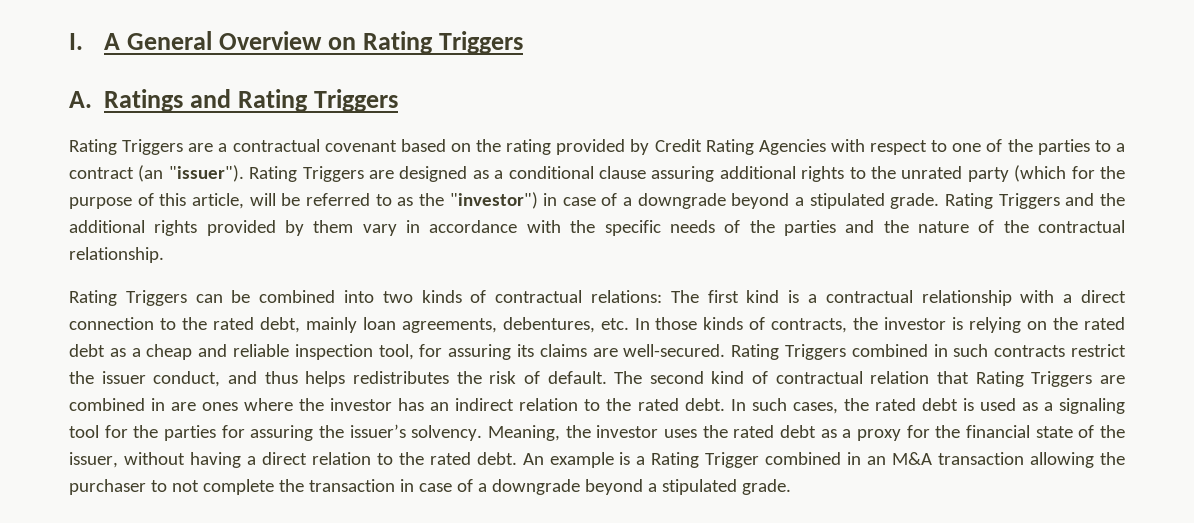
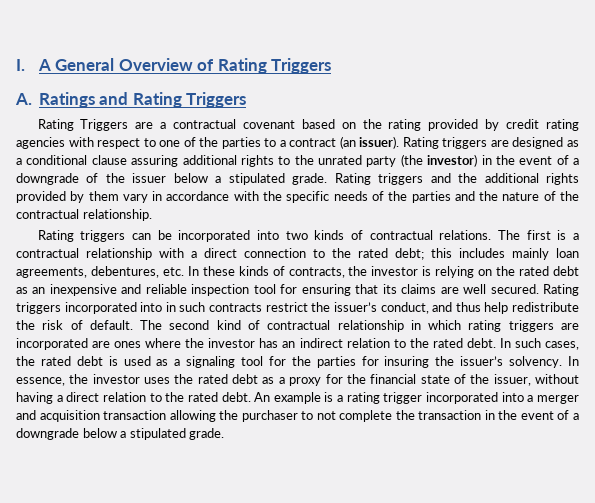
- I. A General Overview on Rating Triggers
+ I. A General Overview of Rating Triggers
- Rating Triggers are a contractual covenant based on the rating provided by Credit Rating Agencies with respect to one of the parties to a contract (an "issuer"). Rating Triggers are designed as a conditional clause assuring additional rights to the unrated party (which for the purpose of this article, will be referred to as the "investor") in case of a downgrade beyond a stipulated grade.
+ Rating Triggers are a contractual covenant based on the rating provided by credit rating agencies with respect to one of the parties to a contract (an issuer). Rating triggers are designed as a conditional clause assuring additional rights to the unrated party (the investor) in the event of a downgrade of the issuer below a stipulated grade.
- Rating Triggers and the additional rights provided by them vary in accordance with the specific needs of the parties and the nature of the contractual relationship.
+ Rating triggers and the additional rights provided by them vary in accordance with the specific needs of the parties and the nature of the contractual relationship.
- Rating Triggers can be combined into two kinds of contractual relations: The first kind is a contractual relationship with a direct connection to the rated debt, mainly loan agreements, debentures, etc. In those kinds of contracts, the investor is relying on the rated debt as a cheap and reliable inspection tool, for assuring its claims are well-secured. Rating Triggers combined in such contracts restrict the issuer conduct, and thus helps redistributes the risk of default.
+ Rating triggers can be incorporated into two kinds of contractual relations. The first is a contractual relationship with a direct connection to the rated debt; this includes mainly loan agreements, debentures, etc. In these kinds of contracts, the investor is relying on the rated debt as an inexpensive and reliable inspection tool for ensuring that its claims are well secured. Rating triggers incorporated into in such contracts restrict the issuer’s conduct, and thus help redistribute the risk of default.
- The second kind of contractual relation that Rating Triggers are combined in are ones where the investor has an indirect relation to the rated debt.
+ The second kind of contractual relationship in which rating triggers are incorporated are ones where the investor has an indirect relation to the rated debt.
- In such cases, the rated debt is used as a signaling tool for the parties for assuring the issuer’s solvency.
+ In such cases, the rated debt is used as a signaling tool for the parties for insuring the issuer’s solvency.
- Meaning, the investor uses the rated debt as a proxy for the financial state of the issuer, without having a direct relation to the rated debt.
+ In essence, the investor uses the rated debt as a proxy for the financial state of the issuer, without having a direct relation to the rated debt.
- An example is a Rating Trigger combined in an M&A transaction allowing the purchaser to not complete the transaction in case of a downgrade beyond a stipulated grade.
+ An example is a rating trigger incorporated into a merger and acquisition transaction allowing the purchaser to not complete the transaction in the event of a downgrade below a stipulated grade.

